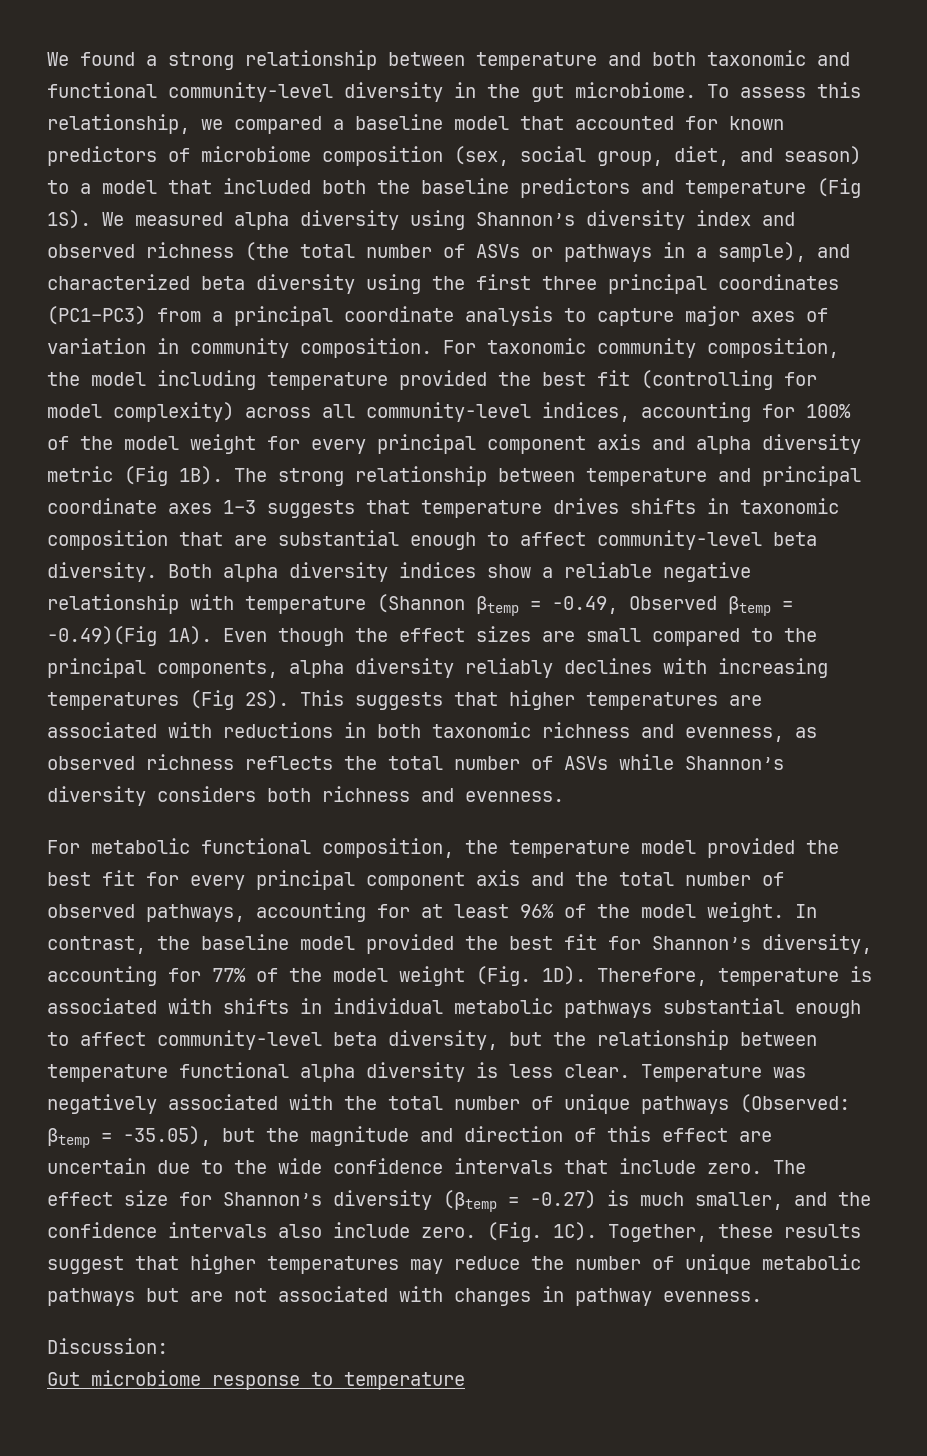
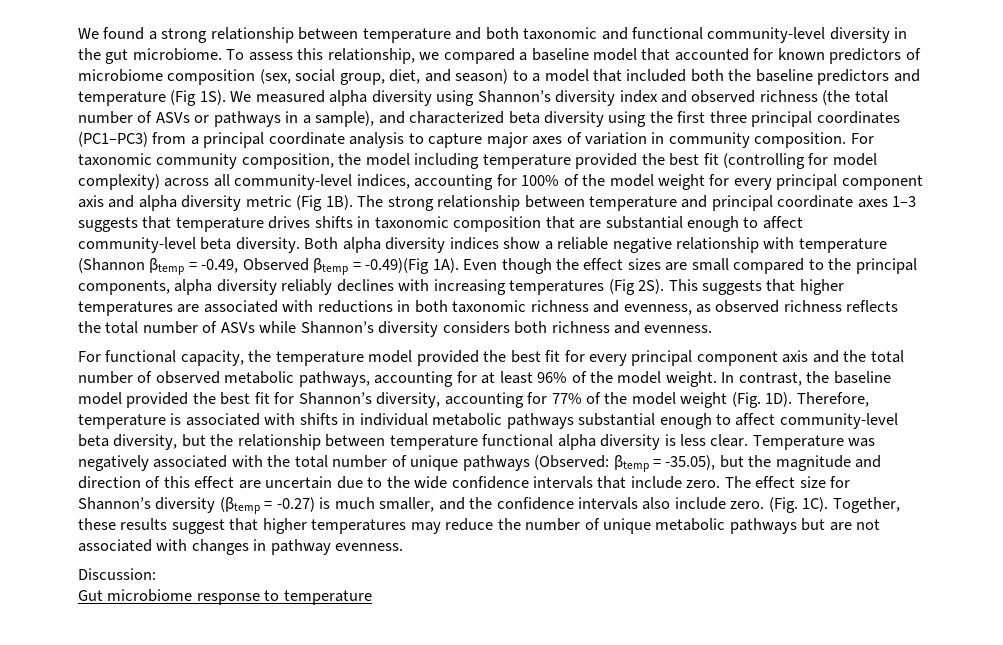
- For metabolic functional composition, the temperature model provided the best fit for every principal component axis and the total number of observed pathways, accounting for at least 96% of the model weight.
+ For functional capacity, the temperature model provided the best fit for every principal component axis and the total number of observed metabolic pathways, accounting for at least 96% of the model weight.

